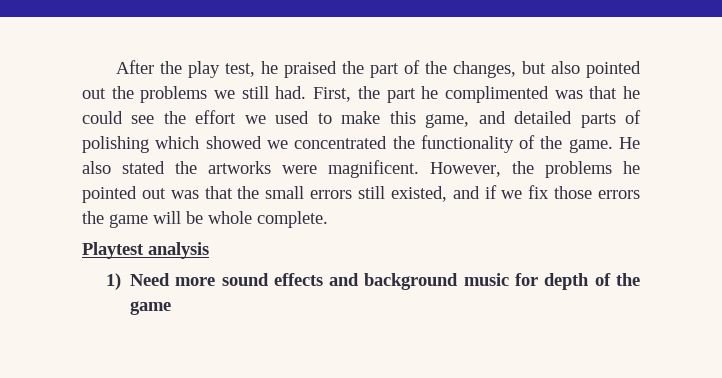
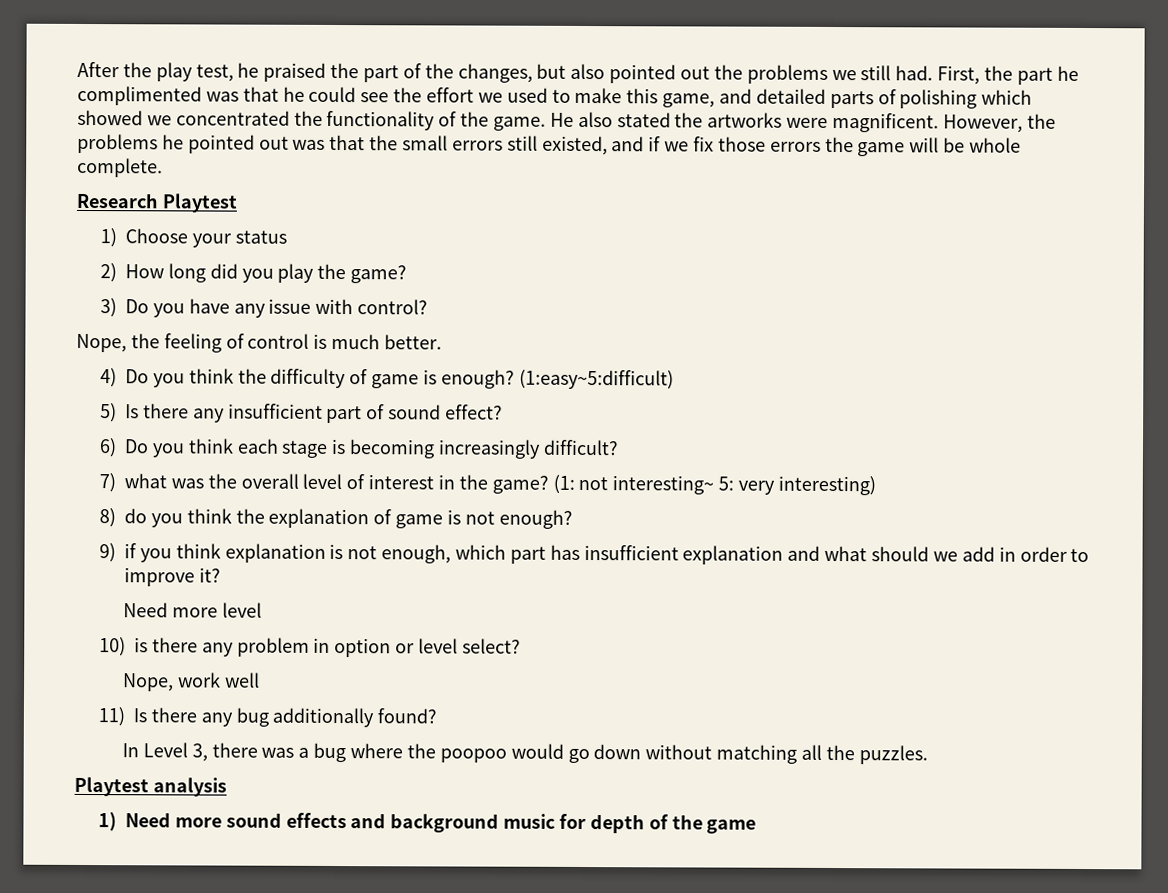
+ Research Playtest
+ 1) Choose your status
+ 2) How long did you play the game?
+ 3) Do you have any issue with control?
+ Nope, the feeling of control is much better.
+ 4) Do you think the difficulty of game is enough? (1:easy~5:difficult)
+ 5) Is there any insufficient part of sound effect?
+ 6) Do you think each stage is becoming increasingly difficult?
+ 7) what was the overall level of interest in the game? (1: not interesting~ 5: very interesting)
+ 8) do you think the explanation of game is not enough?
+ 9) if you think explanation is not enough, which part has insufficient explanation and what should we add in order to improve it?
+ Need more level
+ 10) is there any problem in option or level select?
+ Nope, work well
+ 11) Is there any bug additionally found?
+ In Level 3, there was a bug where the poopoo would go down without matching all the puzzles.

